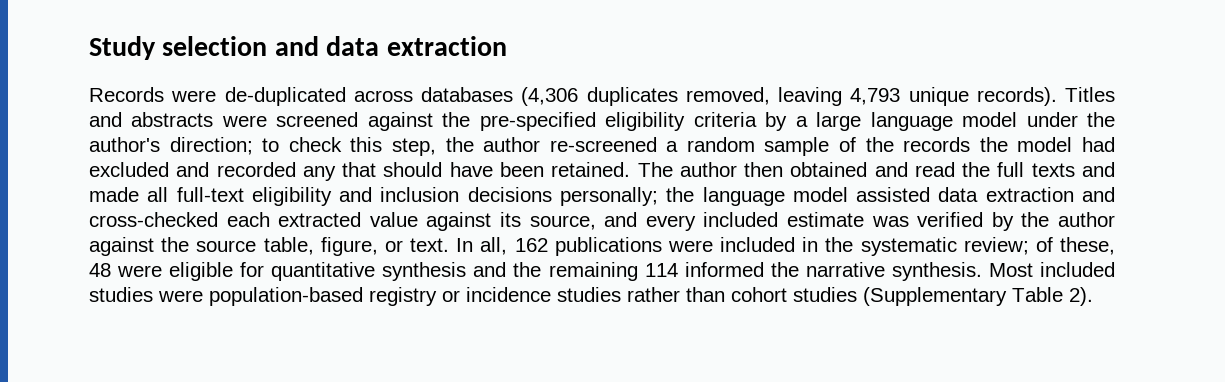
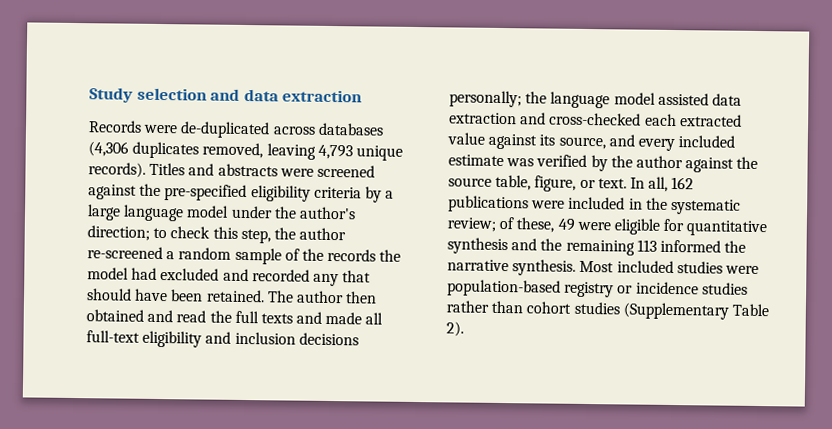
- In all, 162 publications were included in the systematic review; of these, 48 were eligible for quantitative synthesis and the remaining 114 informed the narrative synthesis.
+ In all, 162 publications were included in the systematic review; of these, 49 were eligible for quantitative synthesis and the remaining 113 informed the narrative synthesis.

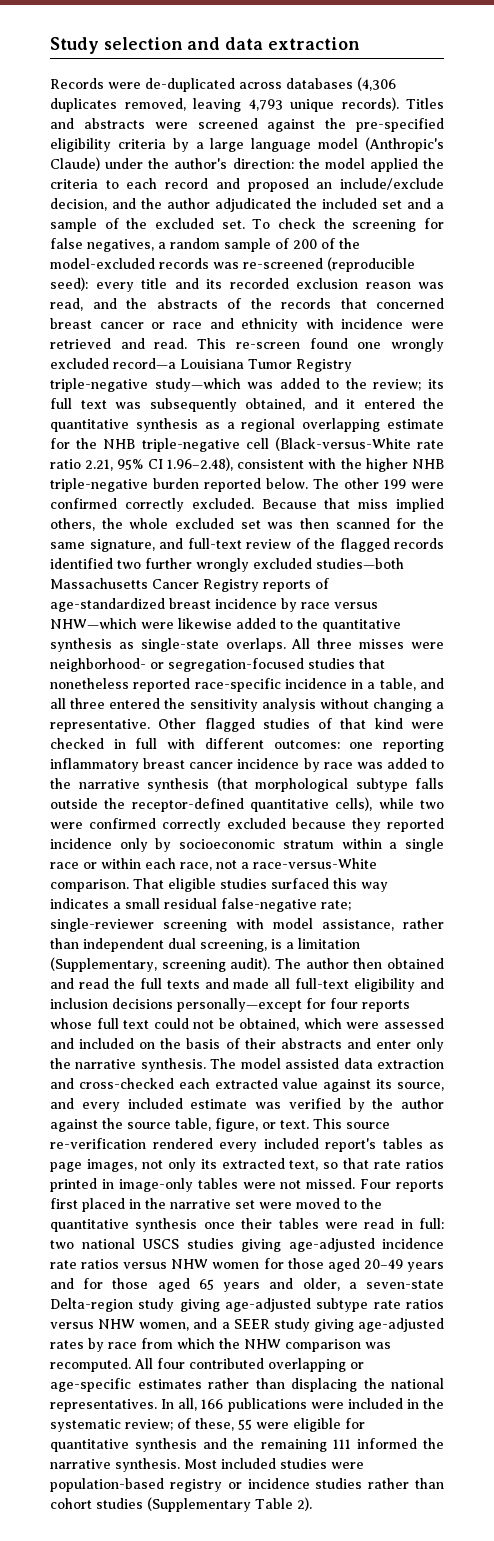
- Titles and abstracts were screened against the pre-specified eligibility criteria by a large language model under the author's direction; to check this step, the author re-screened a random sample of the records the model had excluded and recorded any that should have been retained.
+ Titles and abstracts were screened against the pre-specified eligibility criteria by a large language model (Anthropic's Claude) under the author's direction: the model applied the criteria to each record and proposed an include/exclude decision, and the author adjudicated the included set and a sample of the excluded set. To check the screening for false negatives, a random sample of 200 of the model-excluded records was re-screened (reproducible seed): every title and its recorded exclusion reason was read, and the abstracts of the records that concerned breast cancer or race and ethnicity with incidence were retrieved and read. This re-screen found one wrongly excluded record—a Louisiana Tumor Registry triple-negative study—which was added to the review; its full text was subsequently obtained, and it entered the quantitative synthesis as a regional overlapping estimate for the NHB triple-negative cell (Black-versus-White rate ratio 2.21, 95% CI 1.96–2.48), consistent with the higher NHB triple-negative burden reported below. The other 199 were confirmed correctly excluded. Because that miss implied others, the whole excluded set was then scanned for the same signature, and full-text review of the flagged records identified two further wrongly excluded studies—both Massachusetts Cancer Registry reports of age-standardized breast incidence by race versus NHW—which were likewise added to the quantitative synthesis as single-state overlaps. All three misses were neighborhood- or segregation-focused studies that nonetheless reported race-specific incidence in a table, and all three entered the sensitivity analysis without changing a representative. Other flagged studies of that kind were checked in full with different outcomes: one reporting inflammatory breast cancer incidence by race was added to the narrative synthesis (that morphological subtype falls outside the receptor-defined quantitative cells), while two were confirmed correctly excluded because they reported incidence only by socioeconomic stratum within a single race or within each race, not a race-versus-White comparison. That eligible studies surfaced this way indicates a small residual false-negative rate; single-reviewer screening with model assistance, rather than independent dual screening, is a limitation (Supplementary, screening audit).
- The author then obtained and read the full texts and made all full-text eligibility and inclusion decisions personally; the language model assisted data extraction and cross-checked each extracted value against its source, and every included estimate was verified by the author against the source table, figure, or text.
+ The author then obtained and read the full texts and made all full-text eligibility and inclusion decisions personally—except for four reports whose full text could not be obtained, which were assessed and included on the basis of their abstracts and enter only the narrative synthesis. The model assisted data extraction and cross-checked each extracted value against its source, and every included estimate was verified by the author against the source table, figure, or text.
+ This source re-verification rendered every included report's tables as page images, not only its extracted text, so that rate ratios printed in image-only tables were not missed. Four reports first placed in the narrative set were moved to the quantitative synthesis once their tables were read in full: two national USCS studies giving age-adjusted incidence rate ratios versus NHW women for those aged 20–49 years and for those aged 65 years and older, a seven-state Delta-region study giving age-adjusted subtype rate ratios versus NHW women, and a SEER study giving age-adjusted rates by race from which the NHW comparison was recomputed. All four contributed overlapping or age-specific estimates rather than displacing the national representatives.
- In all, 162 publications were included in the systematic review; of these, 49 were eligible for quantitative synthesis and the remaining 113 informed the narrative synthesis.
+ In all, 166 publications were included in the systematic review; of these, 55 were eligible for quantitative synthesis and the remaining 111 informed the narrative synthesis.

